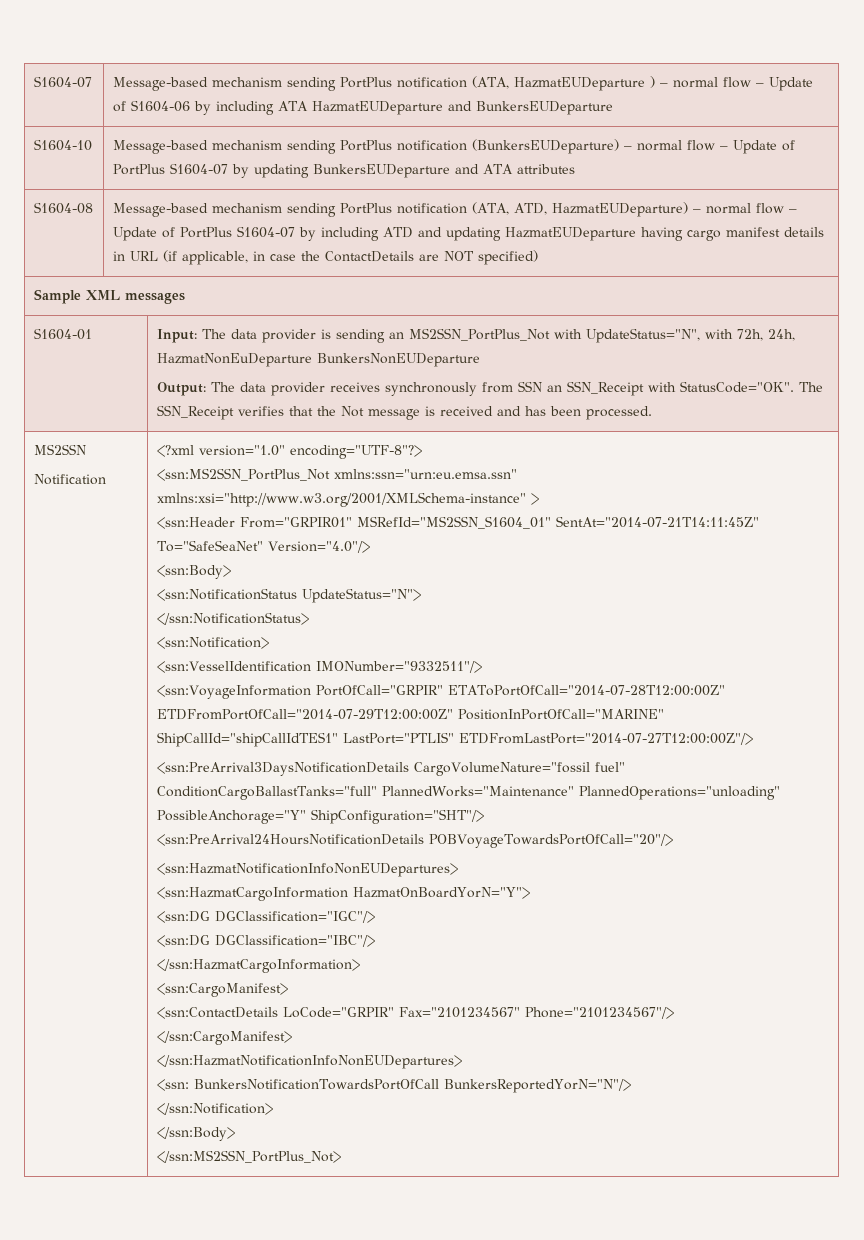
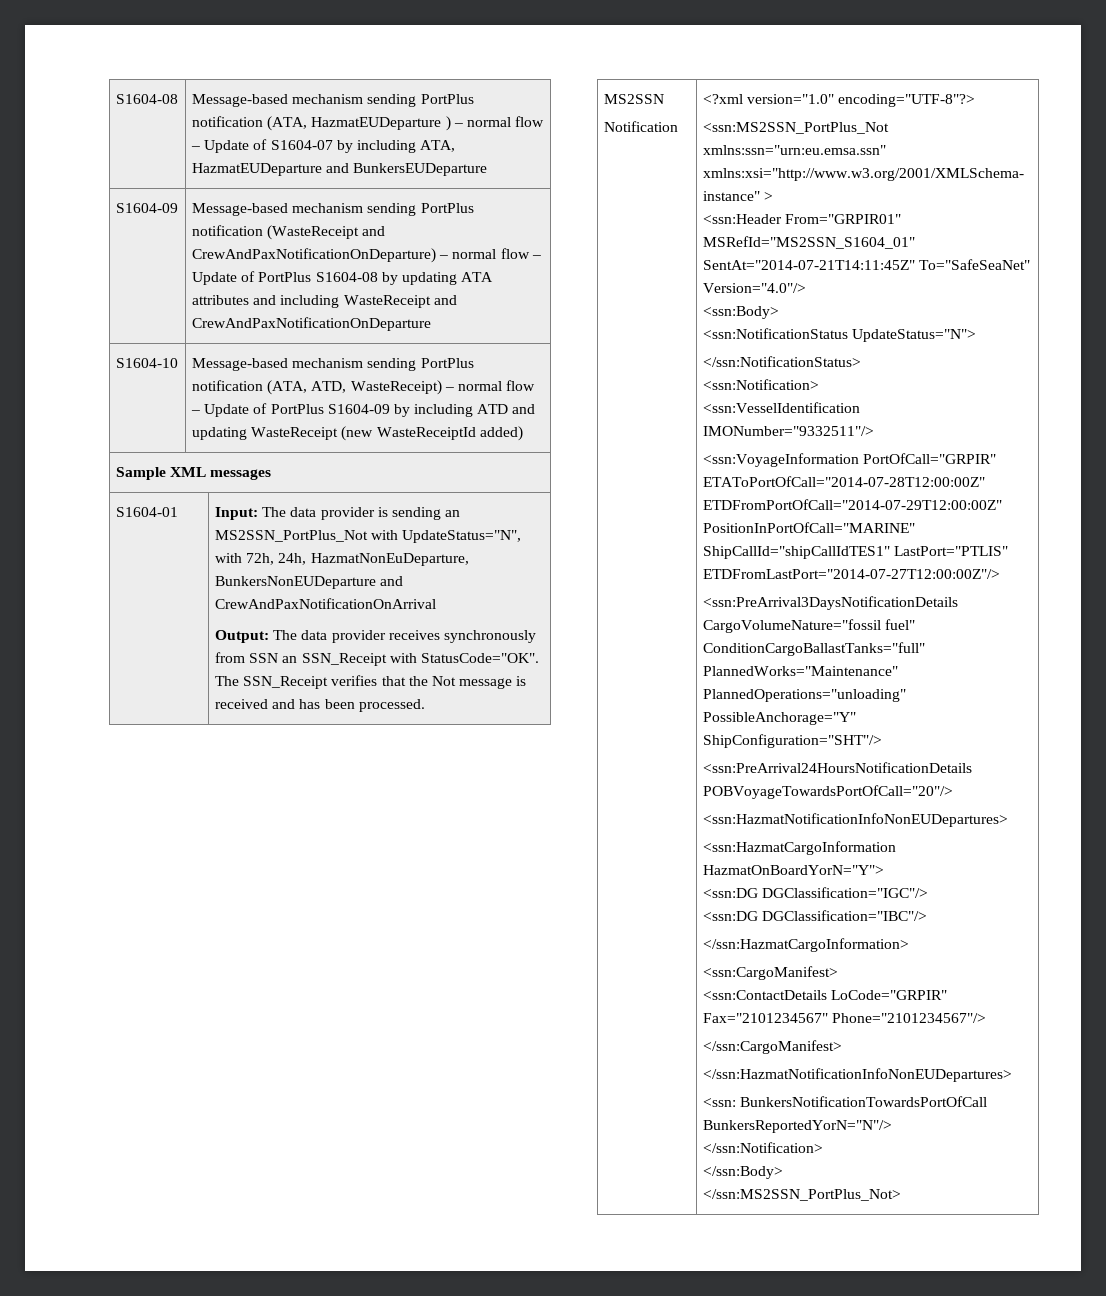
- S1604-07 | Message-based mechanism sending PortPlus notification (ATA, HazmatEUDeparture ) – normal flow – Update of S1604-06 by including ATA HazmatEUDeparture and BunkersEUDeparture
+ S1604-08 | Message-based mechanism sending PortPlus notification (ATA, HazmatEUDeparture ) – normal flow – Update of S1604-07 by including ATA, HazmatEUDeparture and BunkersEUDeparture
+ S1604-09 | Message-based mechanism sending PortPlus notification (WasteReceipt and CrewAndPaxNotificationOnDeparture) – normal flow – Update of PortPlus S1604-08 by updating ATA attributes and including WasteReceipt and CrewAndPaxNotificationOnDeparture
- S1604-10 | Message-based mechanism sending PortPlus notification (BunkersEUDeparture) – normal flow – Update of PortPlus S1604-07 by updating BunkersEUDeparture and ATA attributes
- S1604-08 | Message-based mechanism sending PortPlus notification (ATA, ATD, HazmatEUDeparture) – normal flow – Update of PortPlus S1604-07 by including ATD and updating HazmatEUDeparture having cargo manifest details in URL (if applicable, in case the ContactDetails are NOT specified)
+ S1604-10 | Message-based mechanism sending PortPlus notification (ATA, ATD, WasteReceipt) – normal flow – Update of PortPlus S1604-09 by including ATD and updating WasteReceipt (new WasteReceiptId added)
- Input: The data provider is sending an MS2SSN_PortPlus_Not with UpdateStatus="N", with 72h, 24h, HazmatNonEuDeparture BunkersNonEUDeparture
+ Input: The data provider is sending an MS2SSN_PortPlus_Not with UpdateStatus="N", with 72h, 24h, HazmatNonEuDeparture, BunkersNonEUDeparture and CrewAndPaxNotificationOnArrival

